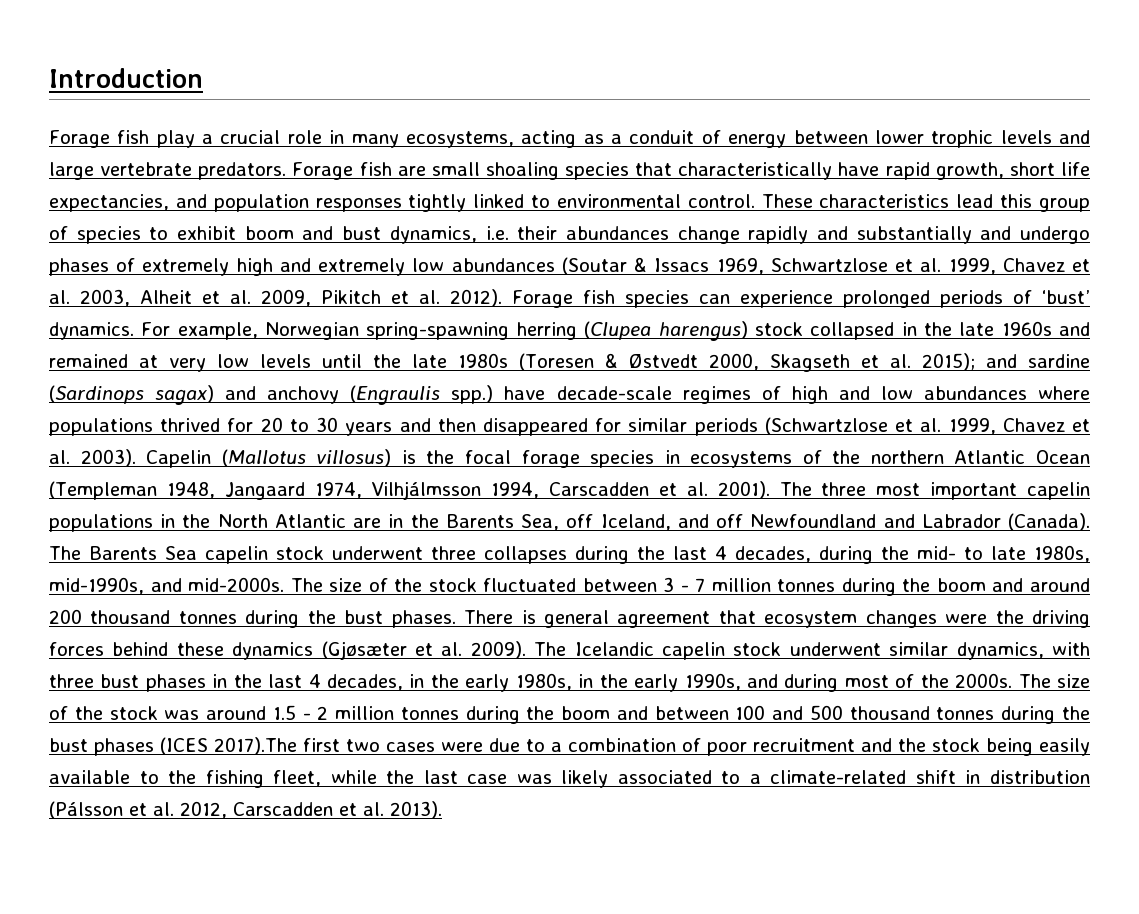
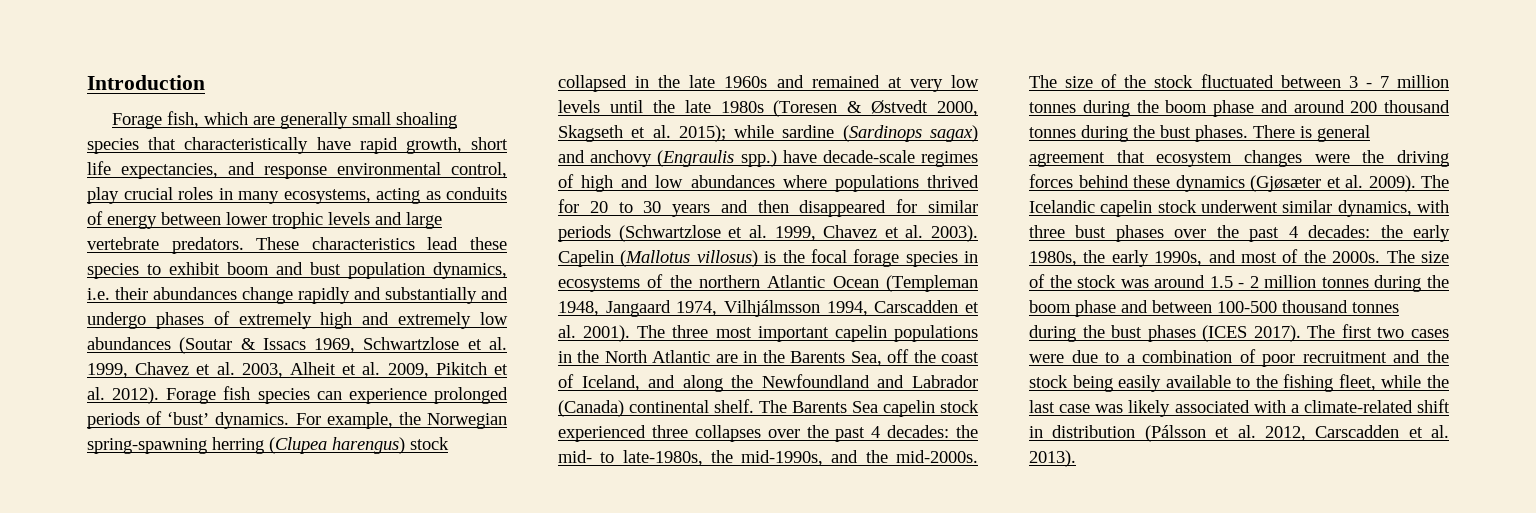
- Forage fish play a crucial role in many ecosystems, acting as a conduit of energy between lower trophic levels and large vertebrate predators. Forage fish are small shoaling species that characteristically have rapid growth, short life expectancies, and population responses tightly linked to environmental control. These characteristics lead this group of species to exhibit boom and bust dynamics, i.e. their abundances change rapidly and substantially and undergo phases of extremely high and extremely low abundances (Soutar & Issacs 1969, Schwartzlose et al. 1999, Chavez et al. 2003, Alheit et al. 2009, Pikitch et al. 2012).
+ Forage fish, which are generally small shoaling species that characteristically have rapid growth, short life expectancies, and response environmental control, play crucial roles in many ecosystems, acting as conduits of energy between lower trophic levels and large vertebrate predators. These characteristics lead these species to exhibit boom and bust population dynamics, i.e. their abundances change rapidly and substantially and undergo phases of extremely high and extremely low abundances (Soutar & Issacs 1969, Schwartzlose et al. 1999, Chavez et al. 2003, Alheit et al. 2009, Pikitch et al. 2012).
- For example, Norwegian spring-spawning herring (Clupea harengus) stock collapsed in the late 1960s and remained at very low levels until the late 1980s (Toresen & Østvedt 2000, Skagseth et al. 2015);
+ For example, the Norwegian spring-spawning herring (Clupea harengus) stock collapsed in the late 1960s and remained at very low levels until the late 1980s (Toresen & Østvedt 2000, Skagseth et al. 2015);
- and sardine (Sardinops sagax) and anchovy (Engraulis spp.) have decade-scale regimes of high and low abundances where populations thrived for 20 to 30 years and then disappeared for similar periods (Schwartzlose et al. 1999, Chavez et al. 2003).
+ while sardine (Sardinops sagax) and anchovy (Engraulis spp.) have decade-scale regimes of high and low abundances where populations thrived for 20 to 30 years and then disappeared for similar periods (Schwartzlose et al. 1999, Chavez et al. 2003).
- The three most important capelin populations in the North Atlantic are in the Barents Sea, off Iceland, and off Newfoundland and Labrador (Canada).
+ The three most important capelin populations in the North Atlantic are in the Barents Sea, off the coast of Iceland, and along the Newfoundland and Labrador (Canada) continental shelf.
- The Barents Sea capelin stock underwent three collapses during the last 4 decades, during the mid- to late 1980s, mid-1990s, and mid-2000s.
+ The Barents Sea capelin stock experienced three collapses over the past 4 decades: the mid- to late-1980s, the mid-1990s, and the mid-2000s.
- The size of the stock fluctuated between 3 - 7 million tonnes during the boom and around 200 thousand tonnes during the bust phases.
+ The size of the stock fluctuated between 3 - 7 million tonnes during the boom phase and around 200 thousand tonnes during the bust phases.
- The Icelandic capelin stock underwent similar dynamics, with three bust phases in the last 4 decades, in the early 1980s, in the early 1990s, and during most of the 2000s.
+ The Icelandic capelin stock underwent similar dynamics, with three bust phases over the past 4 decades: the early 1980s, the early 1990s, and most of the 2000s.
- The size of the stock was around 1.5 - 2 million tonnes during the boom and between 100 and 500 thousand tonnes during the bust phases (ICES 2017).The first two cases were due to a combination of poor recruitment and the stock being easily available to the fishing fleet, while the last case was likely associated to a climate-related shift in distribution (Pálsson et al. 2012, Carscadden et al. 2013).
+ The size of the stock was around 1.5 - 2 million tonnes during the boom phase and between 100-500 thousand tonnes during the bust phases (ICES 2017). The first two cases were due to a combination of poor recruitment and the stock being easily available to the fishing fleet, while the last case was likely associated with a climate-related shift in distribution (Pálsson et al. 2012, Carscadden et al. 2013).

